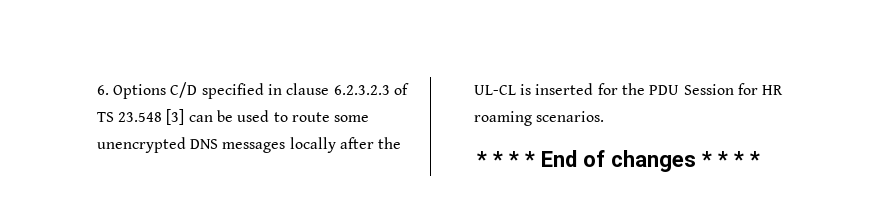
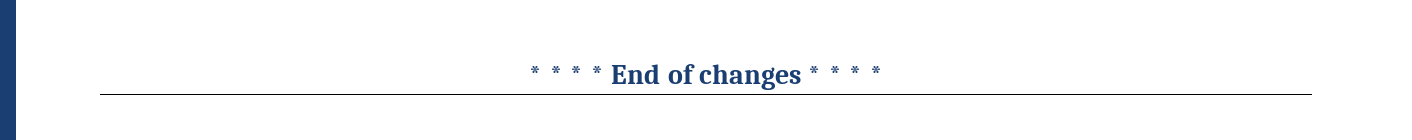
- 6. Options C/D specified in clause 6.2.3.2.3 of TS 23.548 [3] can be used to route some unencrypted DNS messages locally after the UL-CL is inserted for the PDU Session for HR roaming scenarios.

